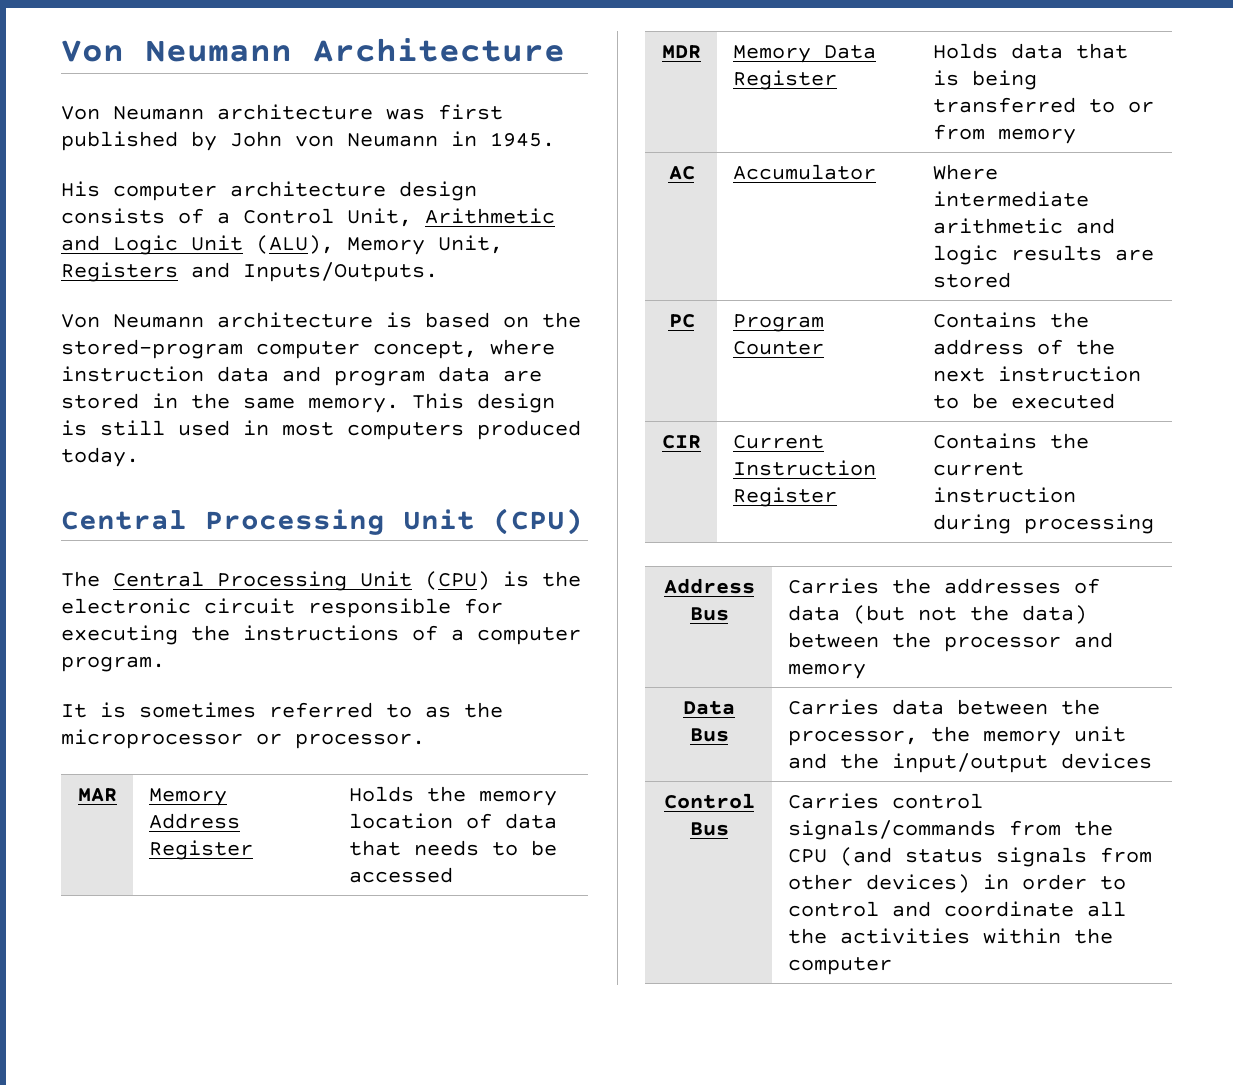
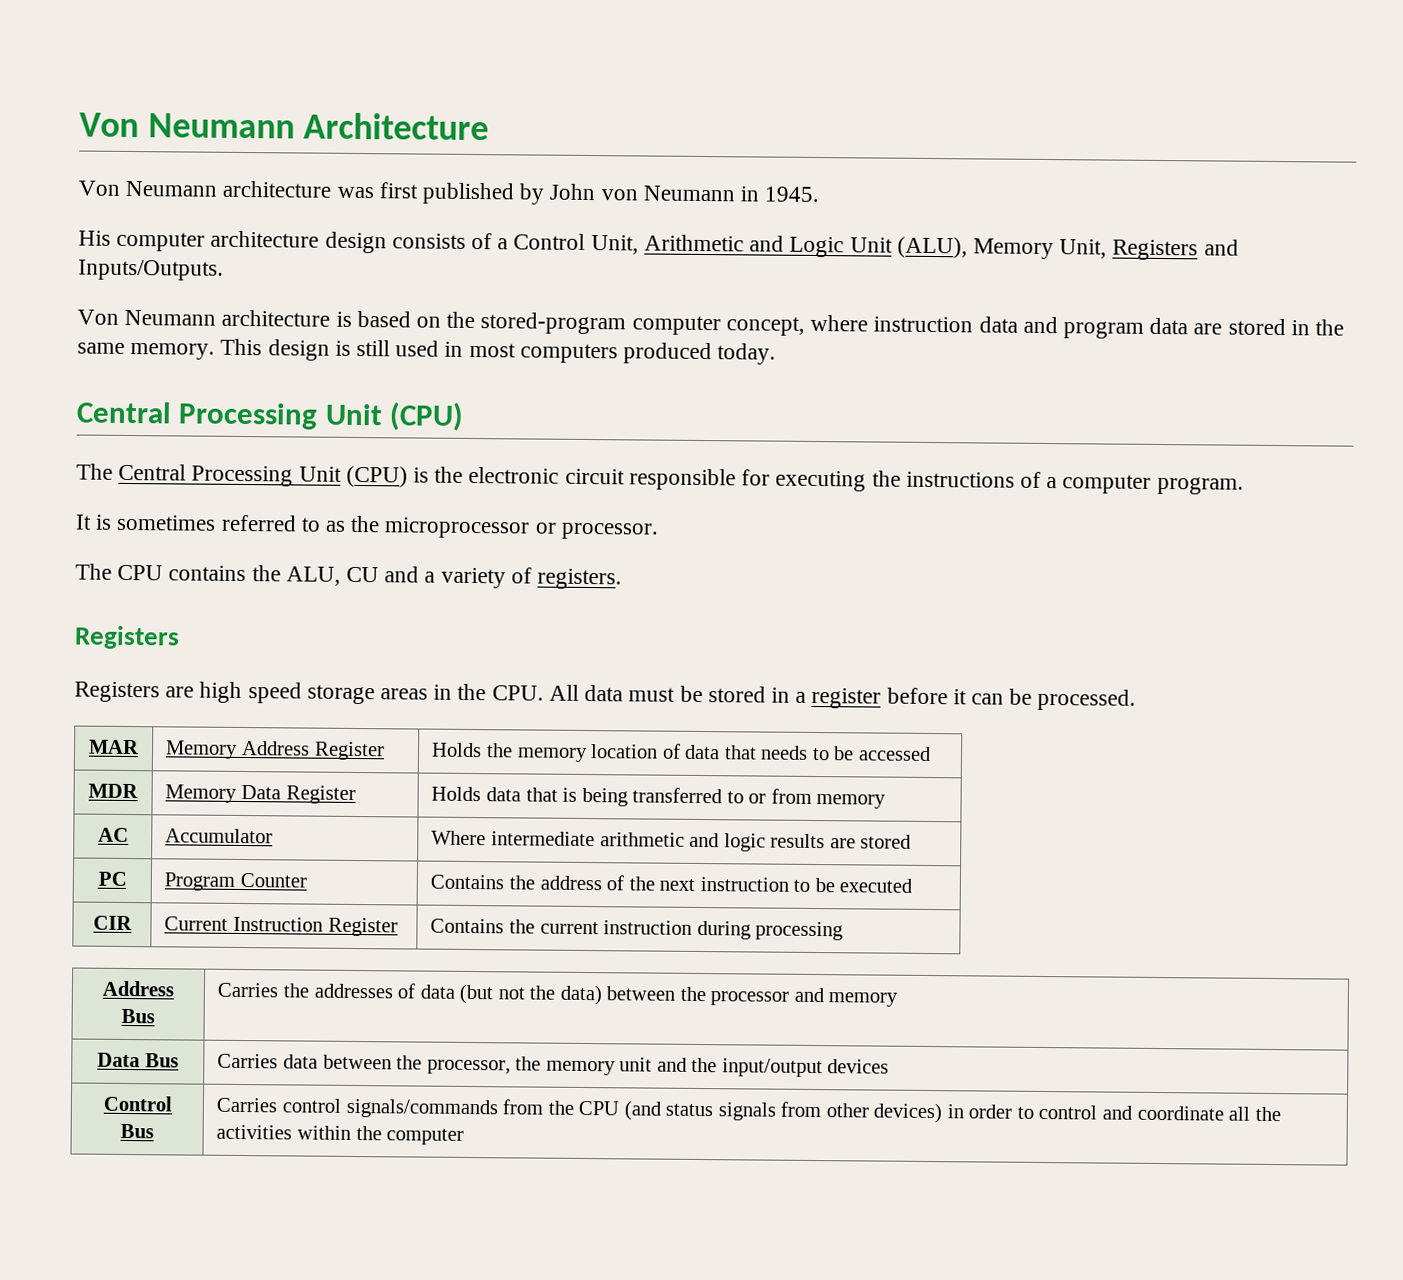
+ The CPU contains the ALU, CU and a variety of registers.
+ Registers
+ Registers are high speed storage areas in the CPU. All data must be stored in a register before it can be processed.

